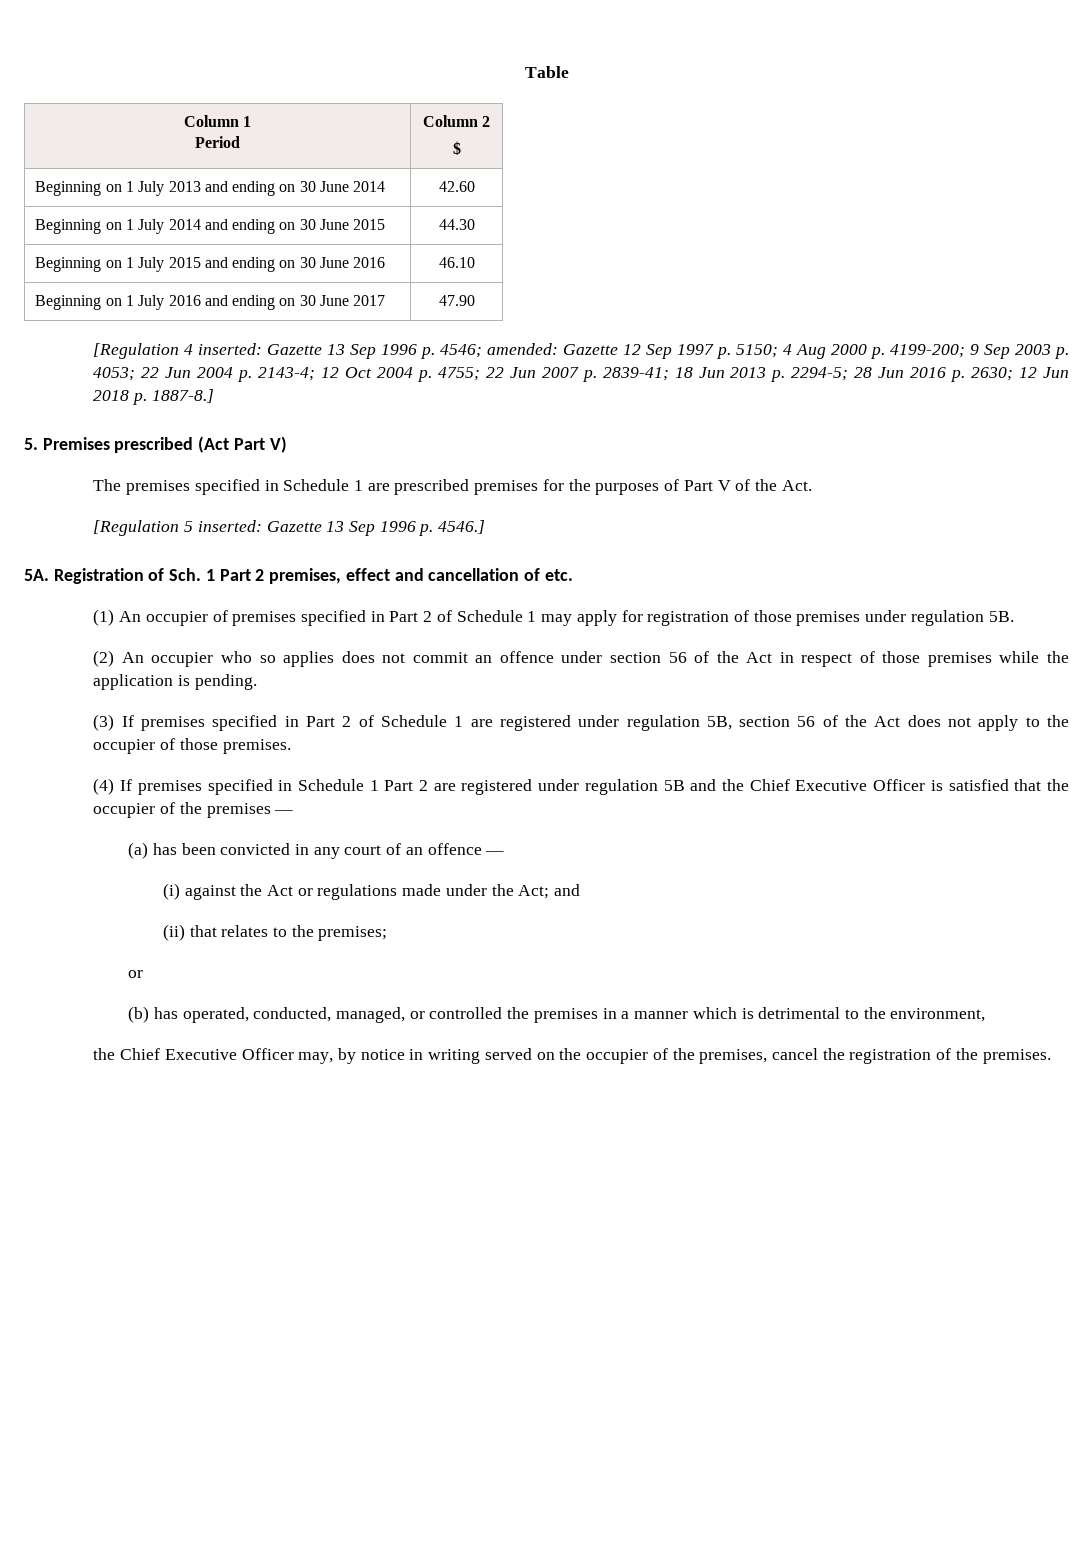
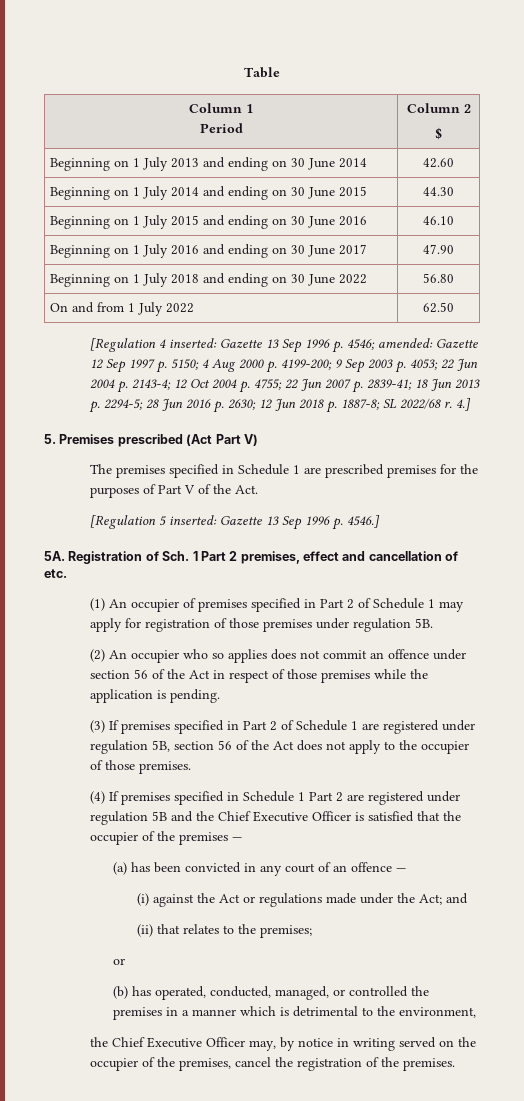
+ Beginning on 1 July 2018 and ending on 30 June 2022 | 56.80
+ On and from 1 July 2022 | 62.50
- [Regulation 4 inserted: Gazette 13 Sep 1996 p. 4546; amended: Gazette 12 Sep 1997 p. 5150; 4 Aug 2000 p. 4199-200; 9 Sep 2003 p. 4053; 22 Jun 2004 p. 2143-4; 12 Oct 2004 p. 4755; 22 Jun 2007 p. 2839-41; 18 Jun 2013 p. 2294-5; 28 Jun 2016 p. 2630; 12 Jun 2018 p. 1887-8.]
+ [Regulation 4 inserted: Gazette 13 Sep 1996 p. 4546; amended: Gazette 12 Sep 1997 p. 5150; 4 Aug 2000 p. 4199-200; 9 Sep 2003 p. 4053; 22 Jun 2004 p. 2143-4; 12 Oct 2004 p. 4755; 22 Jun 2007 p. 2839-41; 18 Jun 2013 p. 2294-5; 28 Jun 2016 p. 2630; 12 Jun 2018 p. 1887-8; SL 2022/68 r. 4.]

